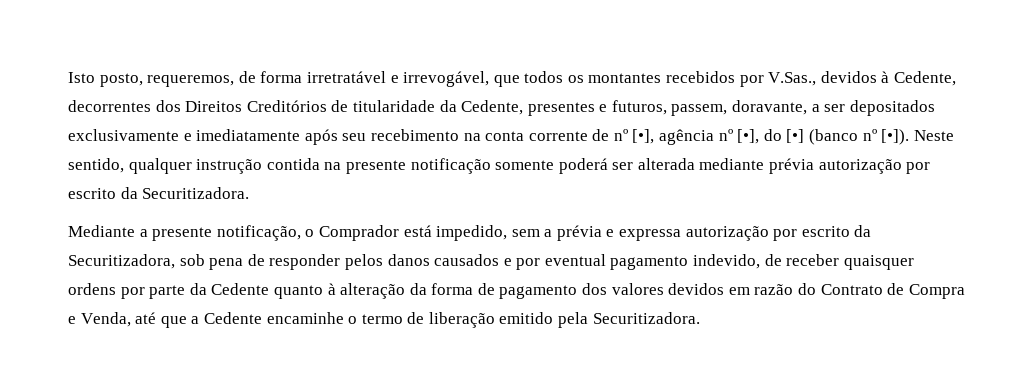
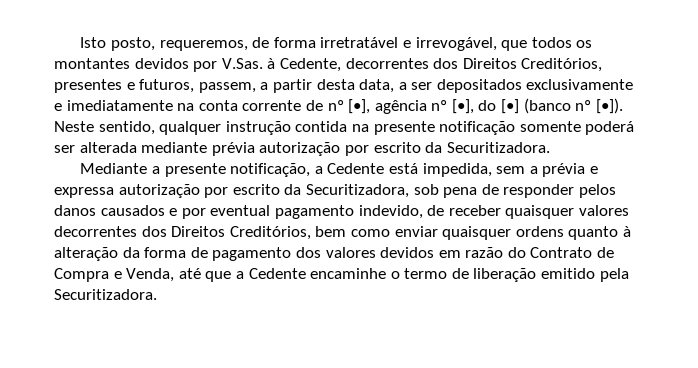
- Isto posto, requeremos, de forma irretratável e irrevogável, que todos os montantes recebidos por V.Sas., devidos à Cedente, decorrentes dos Direitos Creditórios de titularidade da Cedente, presentes e futuros, passem, doravante, a ser depositados exclusivamente e imediatamente após seu recebimento na conta corrente de nº [•], agência nº [•], do [•] (banco nº [•]).
+ Isto posto, requeremos, de forma irretratável e irrevogável, que todos os montantes devidos por V.Sas. à Cedente, decorrentes dos Direitos Creditórios, presentes e futuros, passem, a partir desta data, a ser depositados exclusivamente e imediatamente na conta corrente de nº [•], agência nº [•], do [•] (banco nº [•]).
- Mediante a presente notificação, o Comprador está impedido, sem a prévia e expressa autorização por escrito da Securitizadora, sob pena de responder pelos danos causados e por eventual pagamento indevido, de receber quaisquer ordens por parte da Cedente quanto à alteração da forma de pagamento dos valores devidos em razão do Contrato de Compra e Venda, até que a Cedente encaminhe o termo de liberação emitido pela Securitizadora.
+ Mediante a presente notificação, a Cedente está impedida, sem a prévia e expressa autorização por escrito da Securitizadora, sob pena de responder pelos danos causados e por eventual pagamento indevido, de receber quaisquer valores decorrentes dos Direitos Creditórios, bem como enviar quaisquer ordens quanto à alteração da forma de pagamento dos valores devidos em razão do Contrato de Compra e Venda, até que a Cedente encaminhe o termo de liberação emitido pela Securitizadora.

